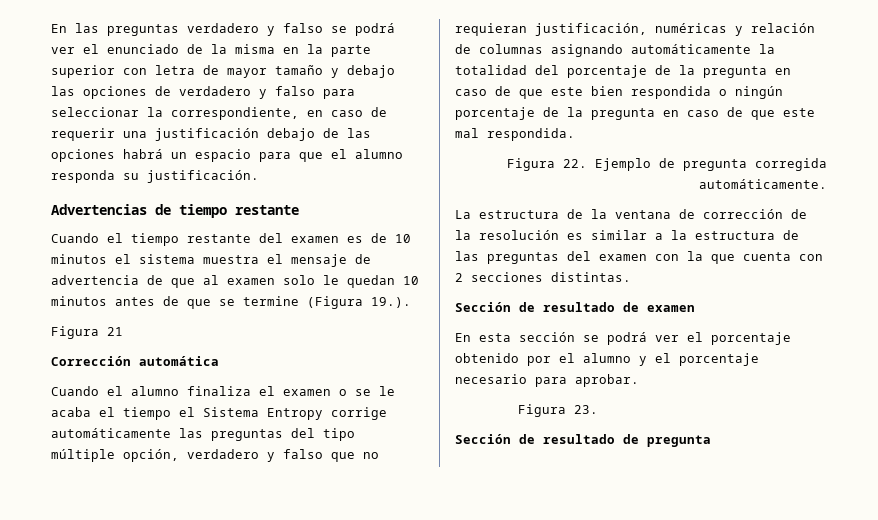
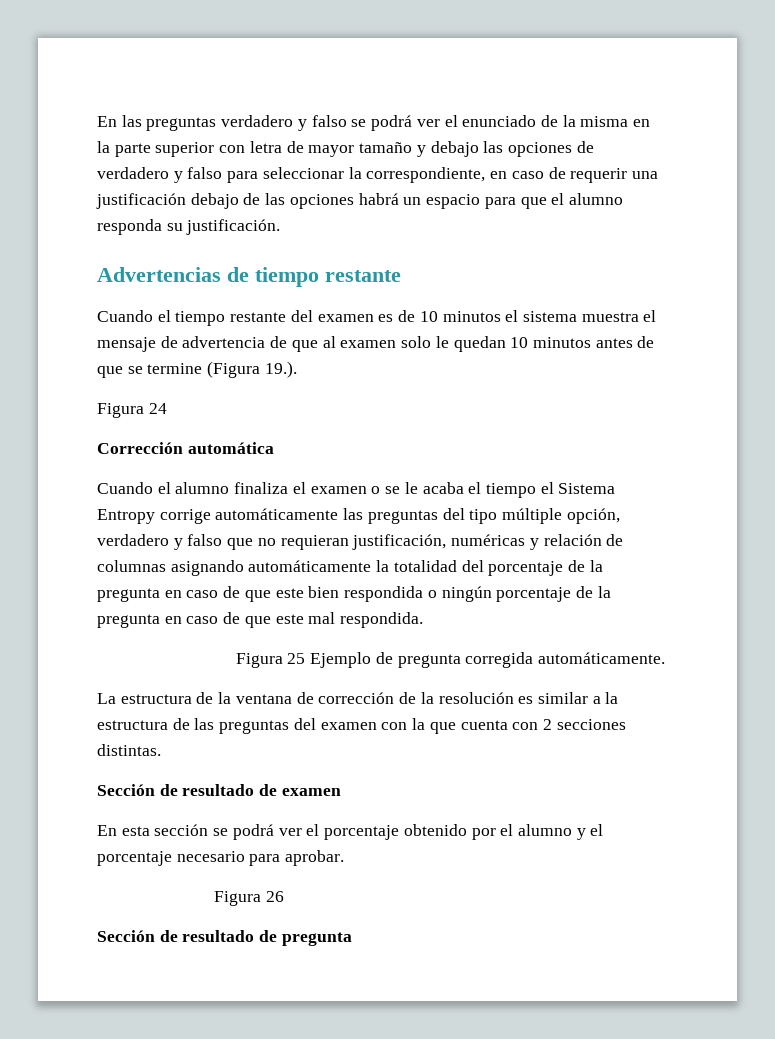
- Figura 21
+ Figura 24
- Figura 22. Ejemplo de pregunta corregida automáticamente.
+ Figura 25 Ejemplo de pregunta corregida automáticamente.
- Figura 23.
+ Figura 26

